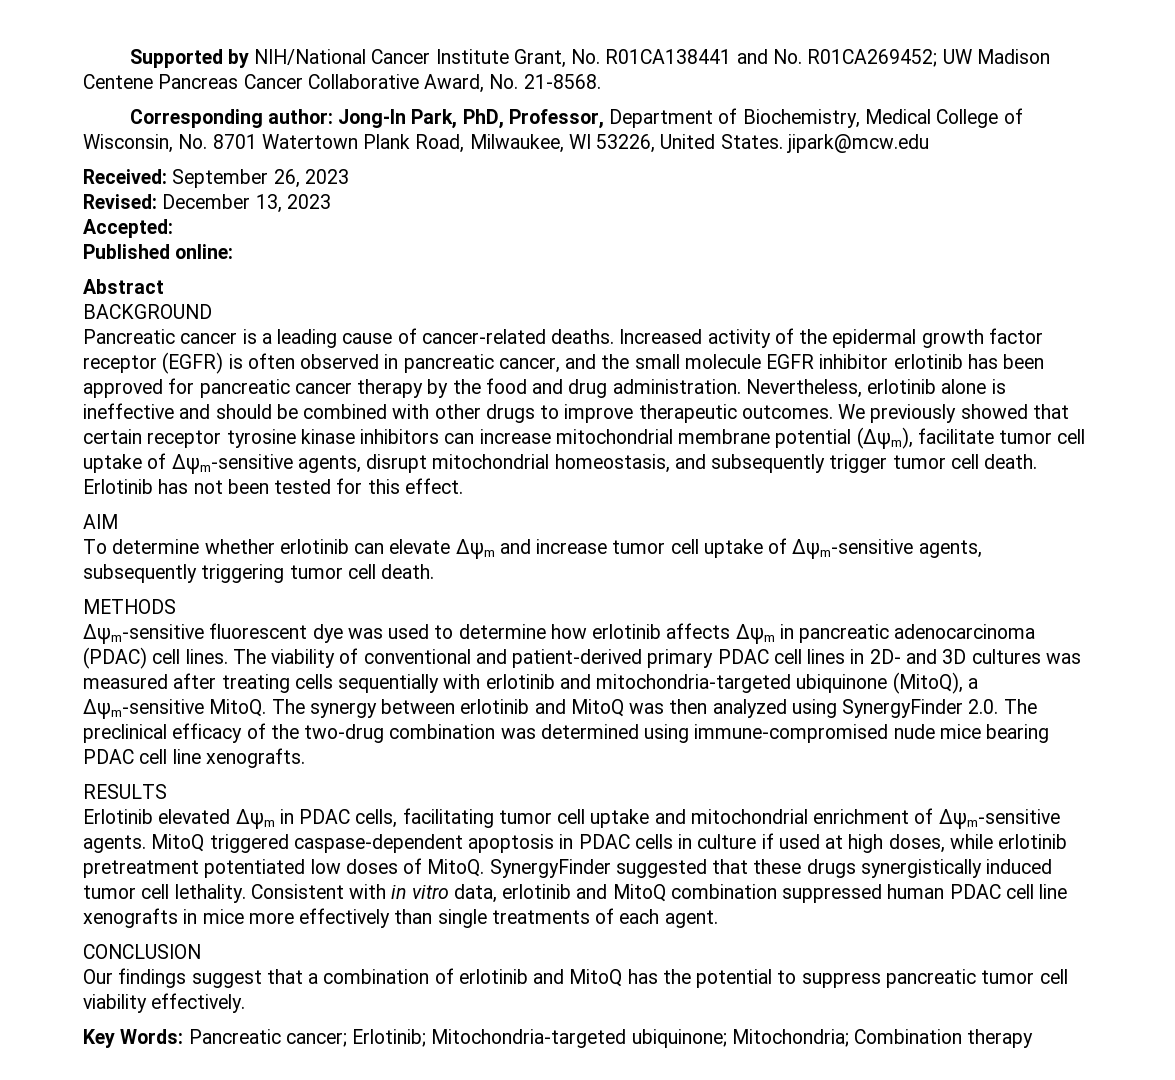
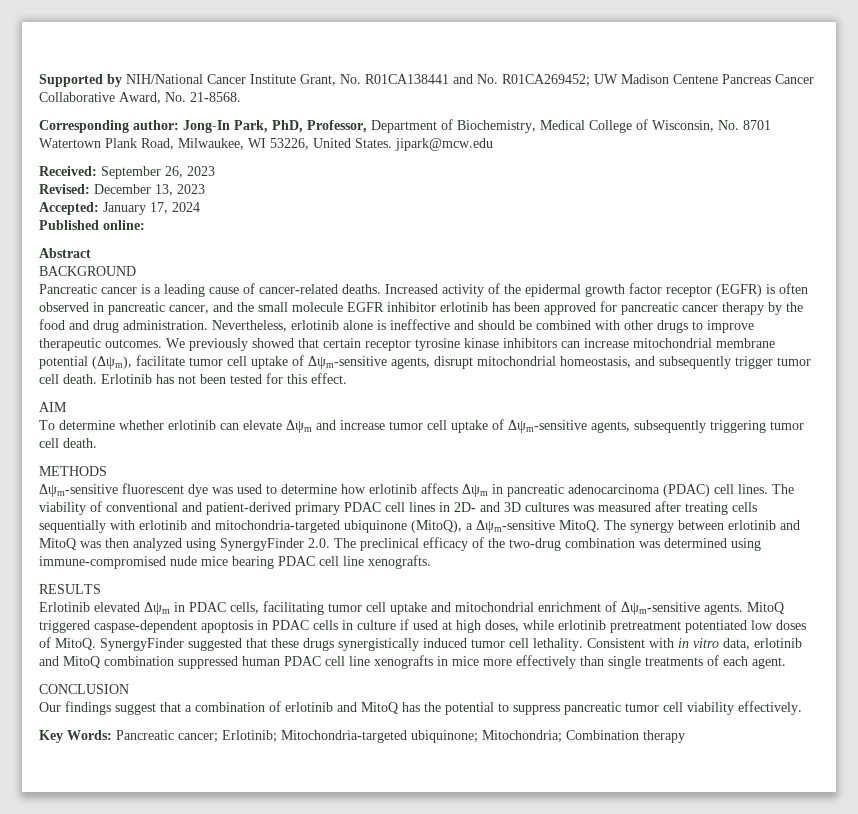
- Accepted:
+ Accepted: January 17, 2024

